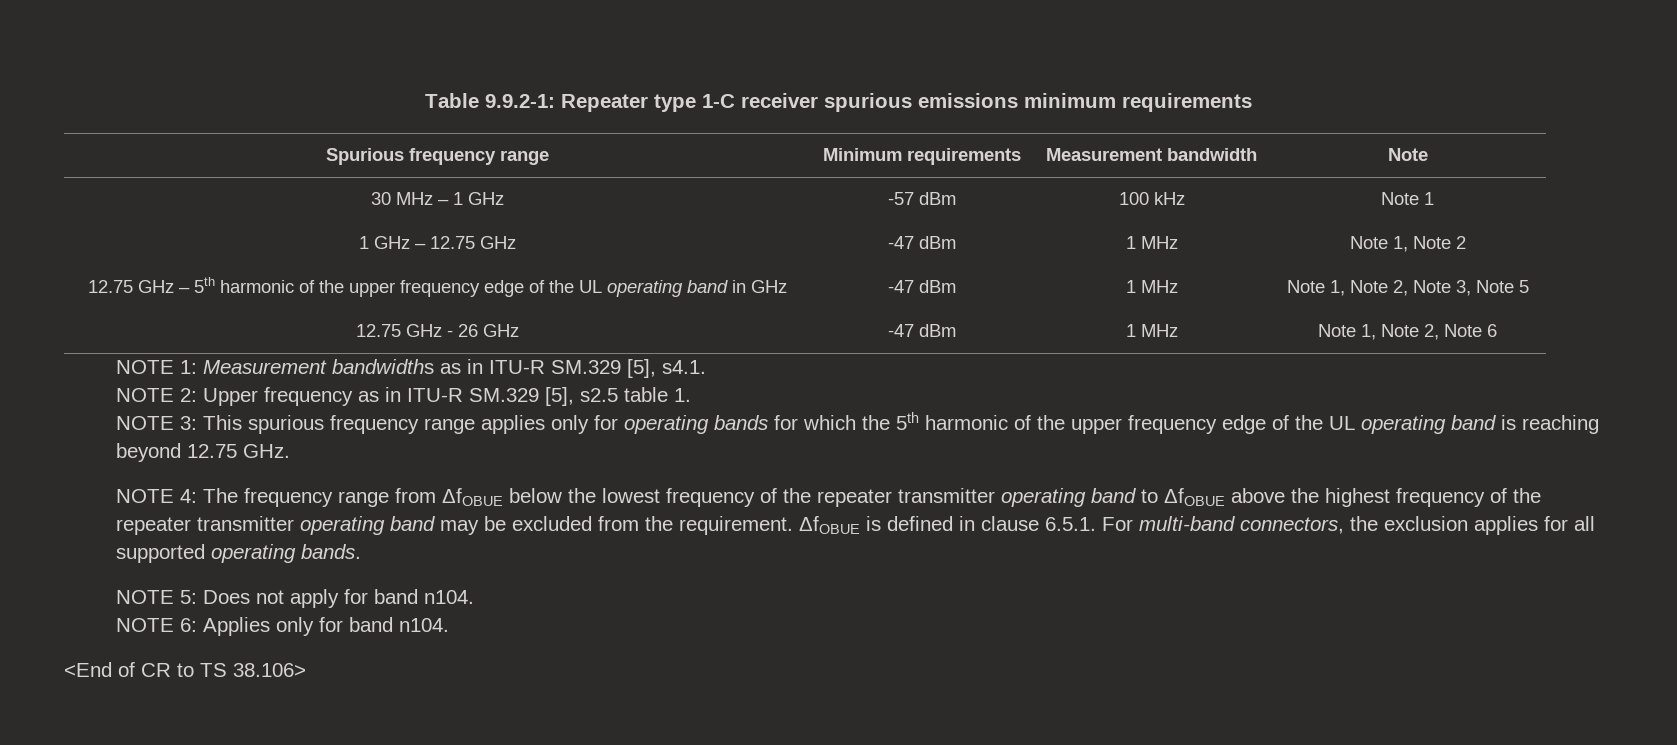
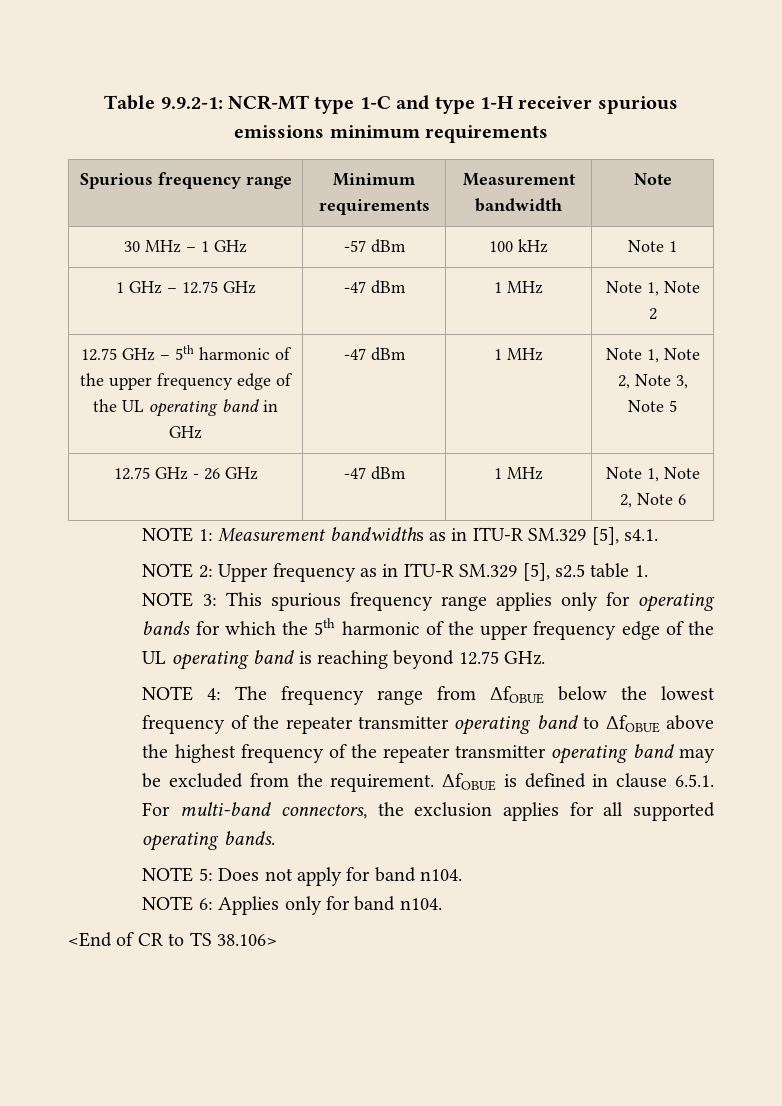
- Table 9.9.2-1: Repeater type 1-C receiver spurious emissions minimum requirements
+ Table 9.9.2-1: NCR-MT type 1-C and type 1-H receiver spurious emissions minimum requirements

